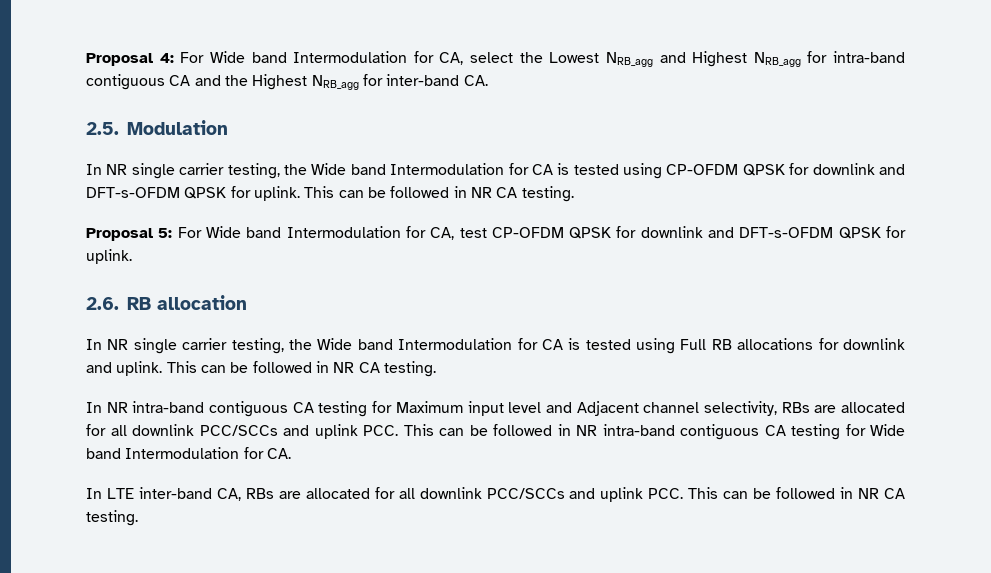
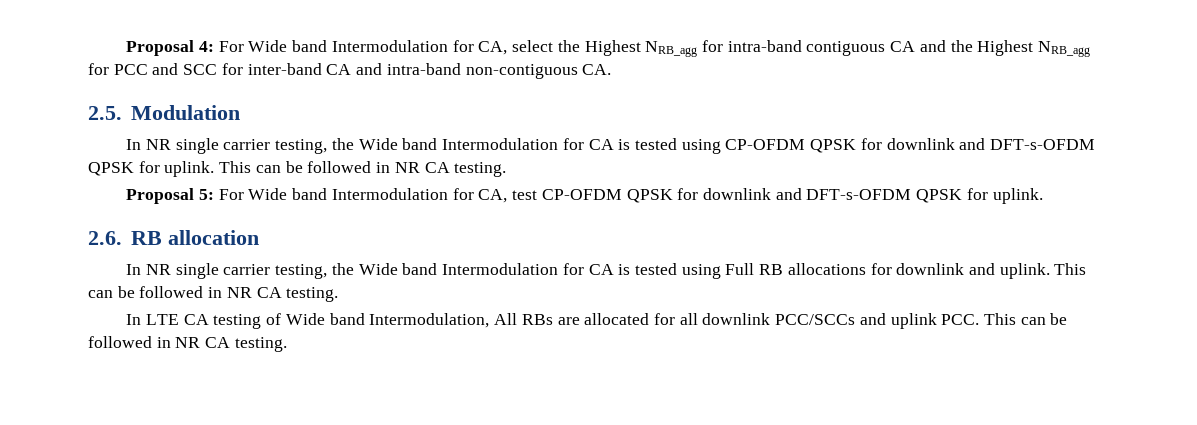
- Proposal 4: For Wide band Intermodulation for CA, select the Lowest NRB_agg and Highest NRB_agg for intra-band contiguous CA and the Highest NRB_agg for inter-band CA.
+ Proposal 4: For Wide band Intermodulation for CA, select the Highest NRB_agg for intra-band contiguous CA and the Highest NRB_agg for PCC and SCC for inter-band CA and intra-band non-contiguous CA.
- In NR intra-band contiguous CA testing for Maximum input level and Adjacent channel selectivity, RBs are allocated for all downlink PCC/SCCs and uplink PCC. This can be followed in NR intra-band contiguous CA testing for Wide band Intermodulation for CA.
- In LTE inter-band CA, RBs are allocated for all downlink PCC/SCCs and uplink PCC. This can be followed in NR CA testing.
+ In LTE CA testing of Wide band Intermodulation, All RBs are allocated for all downlink PCC/SCCs and uplink PCC. This can be followed in NR CA testing.

